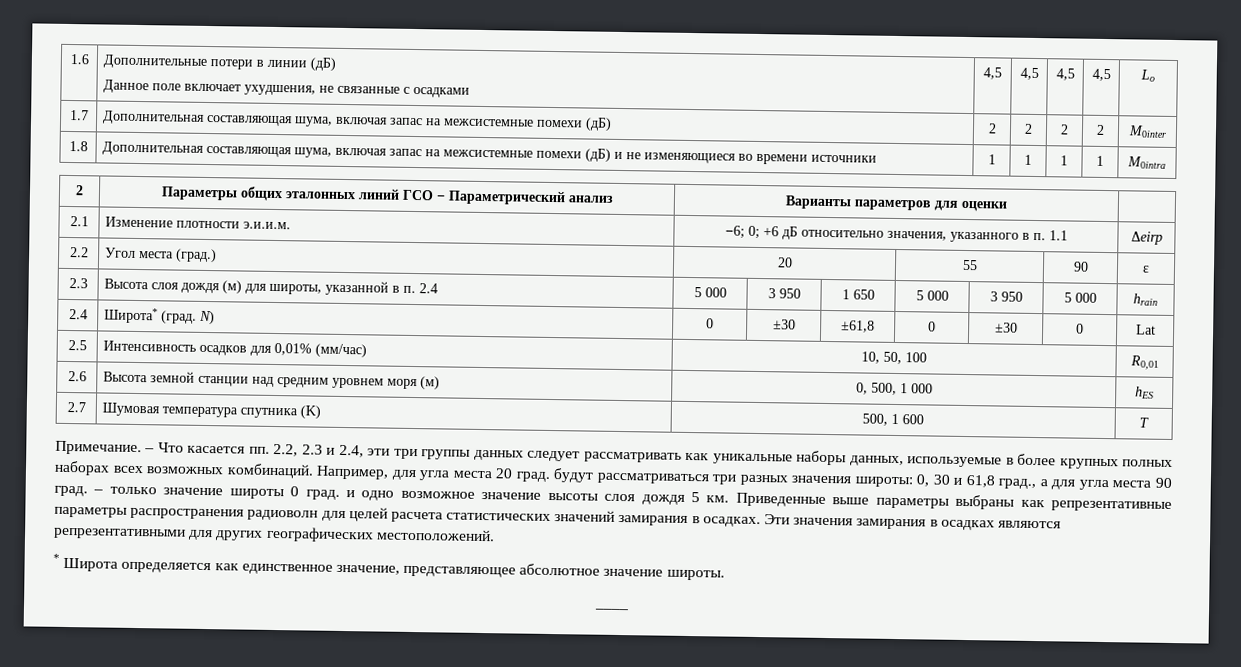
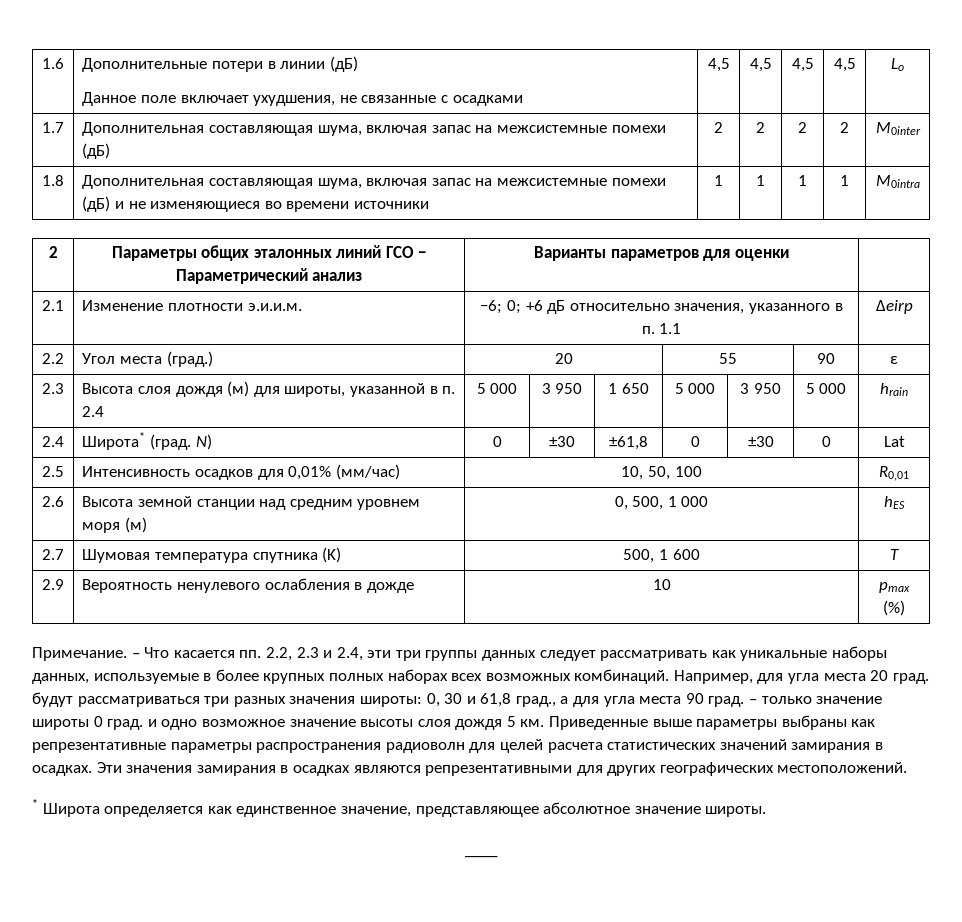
+ 2.9 | Вероятность ненулевого ослабления в дожде | 10 | pmax (%)

